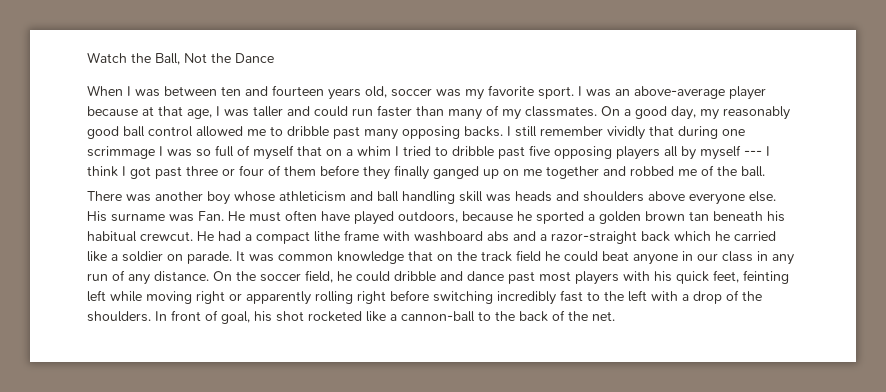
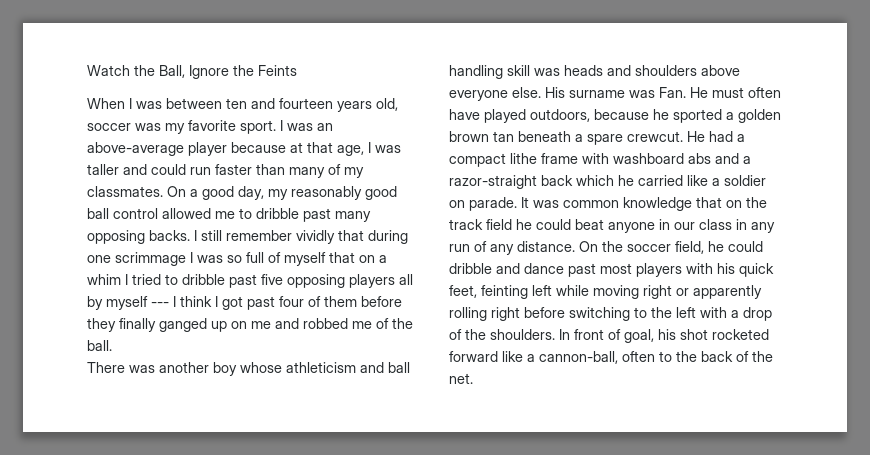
- Watch the Ball, Not the Dance
+ Watch the Ball, Ignore the Feints
- I still remember vividly that during one scrimmage I was so full of myself that on a whim I tried to dribble past five opposing players all by myself --- I think I got past three or four of them before they finally ganged up on me together and robbed me of the ball.
+ I still remember vividly that during one scrimmage I was so full of myself that on a whim I tried to dribble past five opposing players all by myself --- I think I got past four of them before they finally ganged up on me and robbed me of the ball.
- His surname was Fan. He must often have played outdoors, because he sported a golden brown tan beneath his habitual crewcut.
+ His surname was Fan. He must often have played outdoors, because he sported a golden brown tan beneath a spare crewcut.
- On the soccer field, he could dribble and dance past most players with his quick feet, feinting left while moving right or apparently rolling right before switching incredibly fast to the left with a drop of the shoulders.
+ On the soccer field, he could dribble and dance past most players with his quick feet, feinting left while moving right or apparently rolling right before switching to the left with a drop of the shoulders.
- In front of goal, his shot rocketed like a cannon-ball to the back of the net.
+ In front of goal, his shot rocketed forward like a cannon-ball, often to the back of the net.

